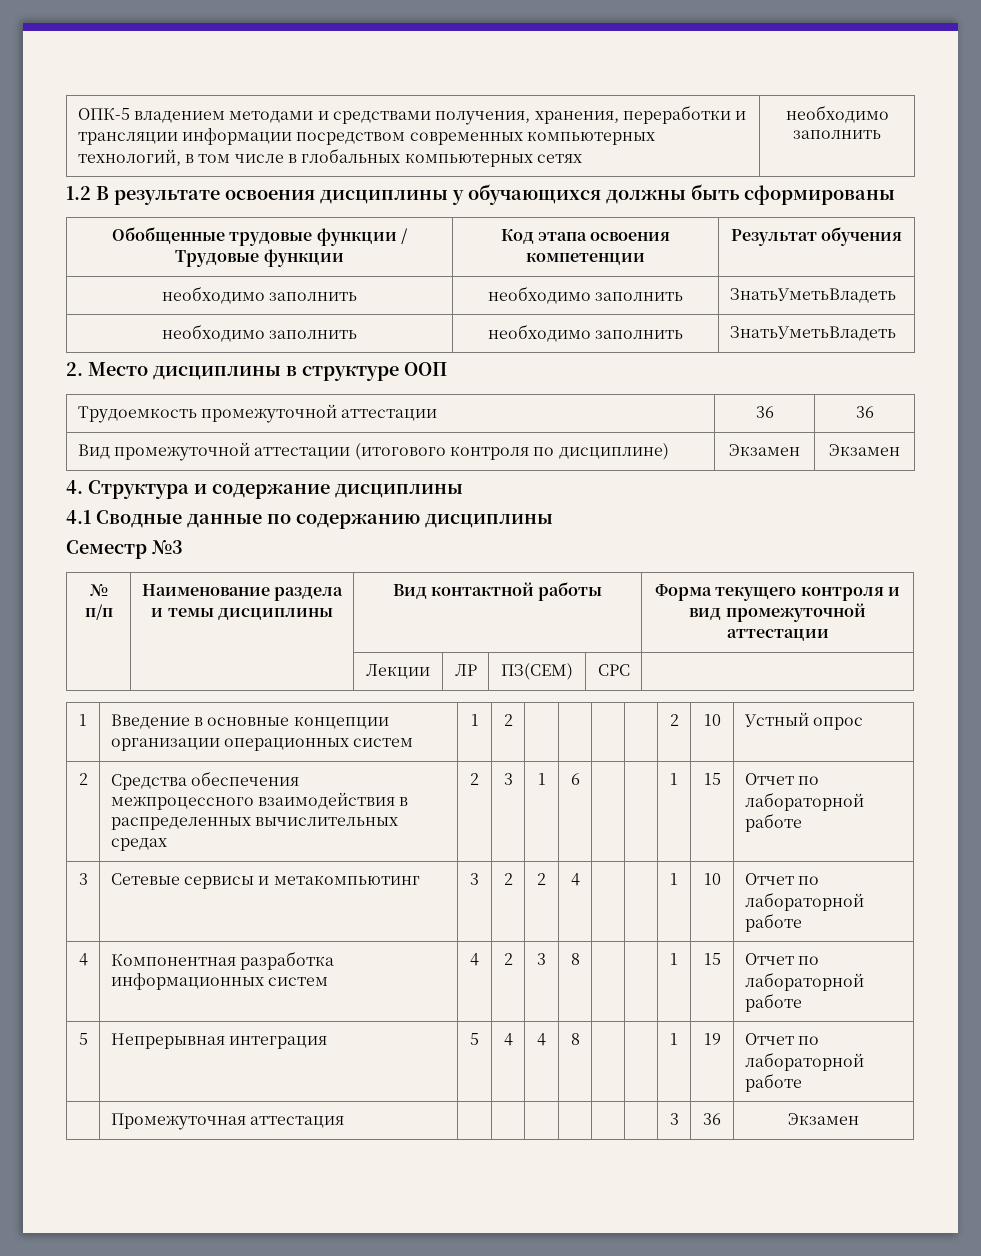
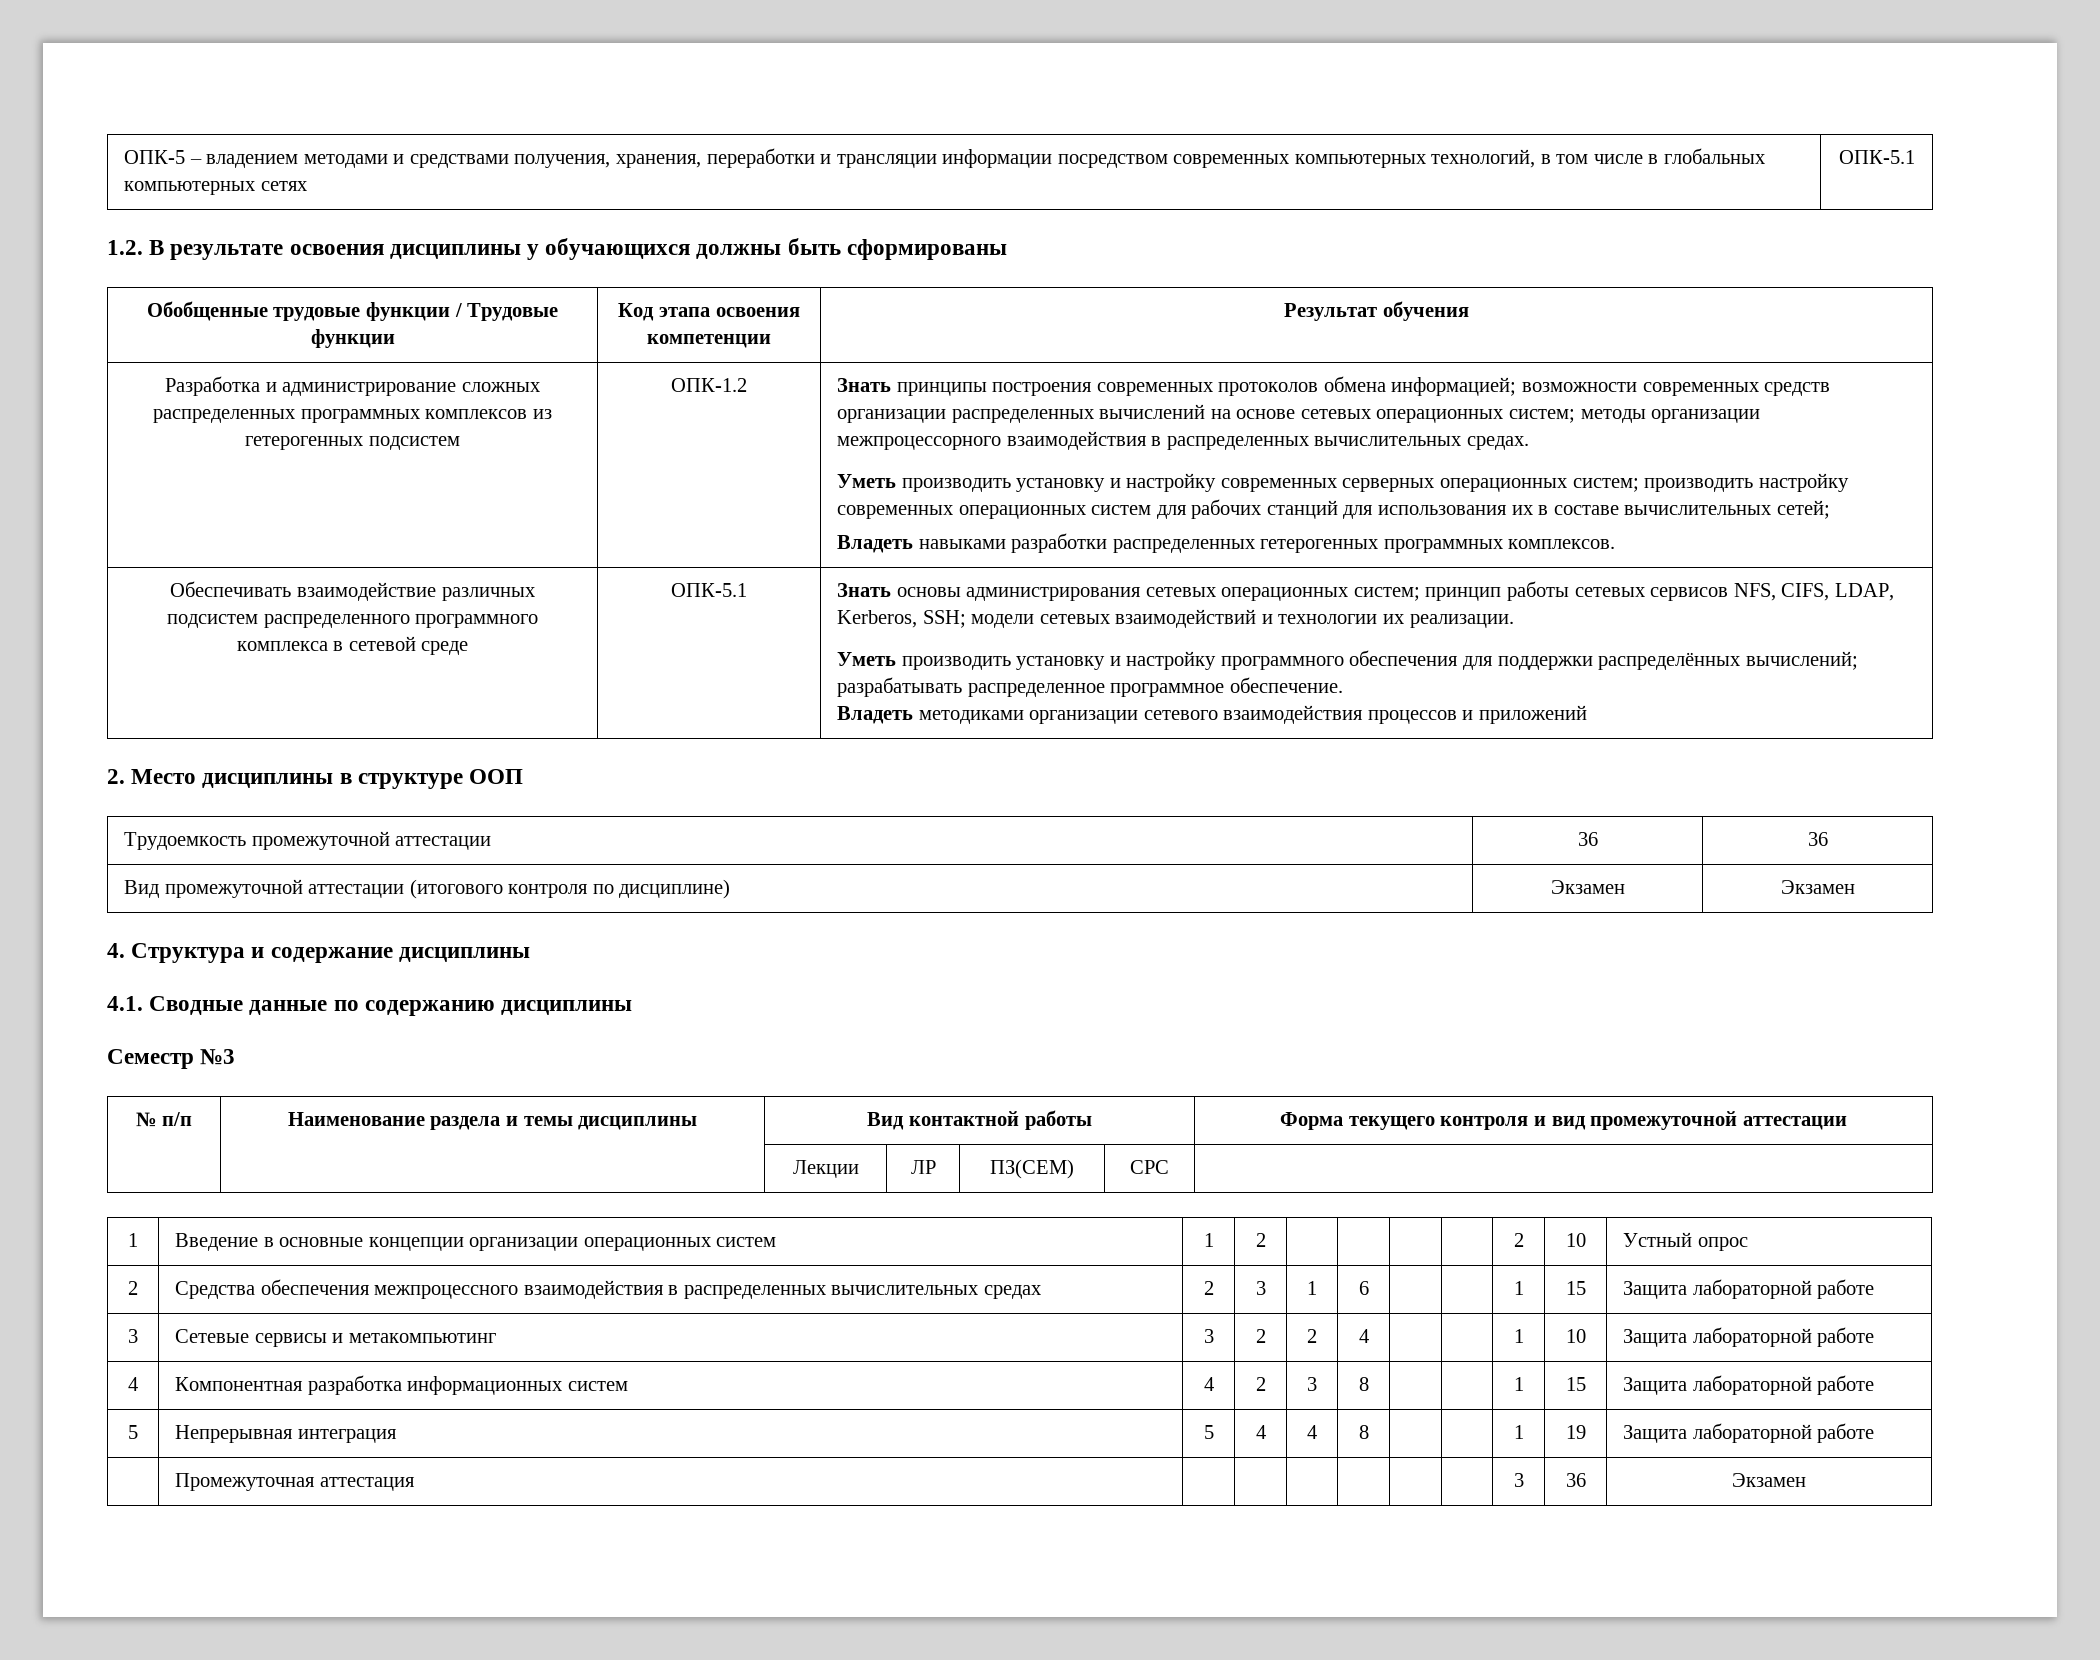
- ОПК-5 владением методами и средствами получения, хранения, переработки и трансляции информации посредством современных компьютерных технологий, в том числе в глобальных компьютерных сетях | необходимо заполнить
- 1.2 В результате освоения дисциплины у обучающихся должны быть сформированы
+ ОПК-5 – владением методами и средствами получения, хранения, переработки и трансляции информации посредством современных компьютерных технологий, в том числе в глобальных компьютерных сетях | ОПК-5.1
+ 1.2. В результате освоения дисциплины у обучающихся должны быть сформированы
  Обобщенные трудовые функции / Трудовые функции | Код этапа освоения компетенции | Результат обучения
- необходимо заполнить | необходимо заполнить | ЗнатьУметьВладеть
- необходимо заполнить | необходимо заполнить | ЗнатьУметьВладеть
+ Разработка и администрирование сложных распределенных программных комплексов из гетерогенных подсистем | ОПК-1.2 | Знать принципы построения современных протоколов обмена информацией; возможности современных средств организации распределенных вычислений на основе сетевых операционных систем; методы организации межпроцессорного взаимодействия в распределенных вычислительных средах.
+ Уметь производить установку и настройку современных серверных операционных систем; производить настройку современных операционных систем для рабочих станций для использования их в составе вычислительных сетей;
+ Владеть навыками разработки распределенных гетерогенных программных комплексов.
+ Обеспечивать взаимодействие различных подсистем распределенного программного комплекса в сетевой среде | ОПК-5.1 | Знать основы администрирования сетевых операционных систем; принцип работы сетевых сервисов NFS, CIFS, LDAP, Kerberos, SSH; модели сетевых взаимодействий и технологии их реализации.
+ Уметь производить установку и настройку программного обеспечения для поддержки распределённых вычислений; разрабатывать распределенное программное обеспечение.
+ Владеть методиками организации сетевого взаимодействия процессов и приложений
- 4.1 Сводные данные по содержанию дисциплины
+ 4.1. Сводные данные по содержанию дисциплины
- 2 | Средства обеспечения межпроцессного взаимодействия в распределенных вычислительных средах | 2 | 3 | 1 | 6 | | | 1 | 15 | Отчет по лабораторной работе
+ 2 | Средства обеспечения межпроцессного взаимодействия в распределенных вычислительных средах | 2 | 3 | 1 | 6 | | | 1 | 15 | Защита лабораторной работе
- 3 | Сетевые сервисы и метакомпьютинг | 3 | 2 | 2 | 4 | | | 1 | 10 | Отчет по лабораторной работе
+ 3 | Сетевые сервисы и метакомпьютинг | 3 | 2 | 2 | 4 | | | 1 | 10 | Защита лабораторной работе
- 4 | Компонентная разработка информационных систем | 4 | 2 | 3 | 8 | | | 1 | 15 | Отчет по лабораторной работе
+ 4 | Компонентная разработка информационных систем | 4 | 2 | 3 | 8 | | | 1 | 15 | Защита лабораторной работе
- 5 | Непрерывная интеграция | 5 | 4 | 4 | 8 | | | 1 | 19 | Отчет по лабораторной работе
+ 5 | Непрерывная интеграция | 5 | 4 | 4 | 8 | | | 1 | 19 | Защита лабораторной работе

